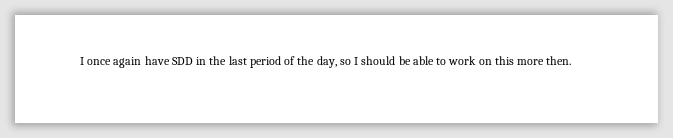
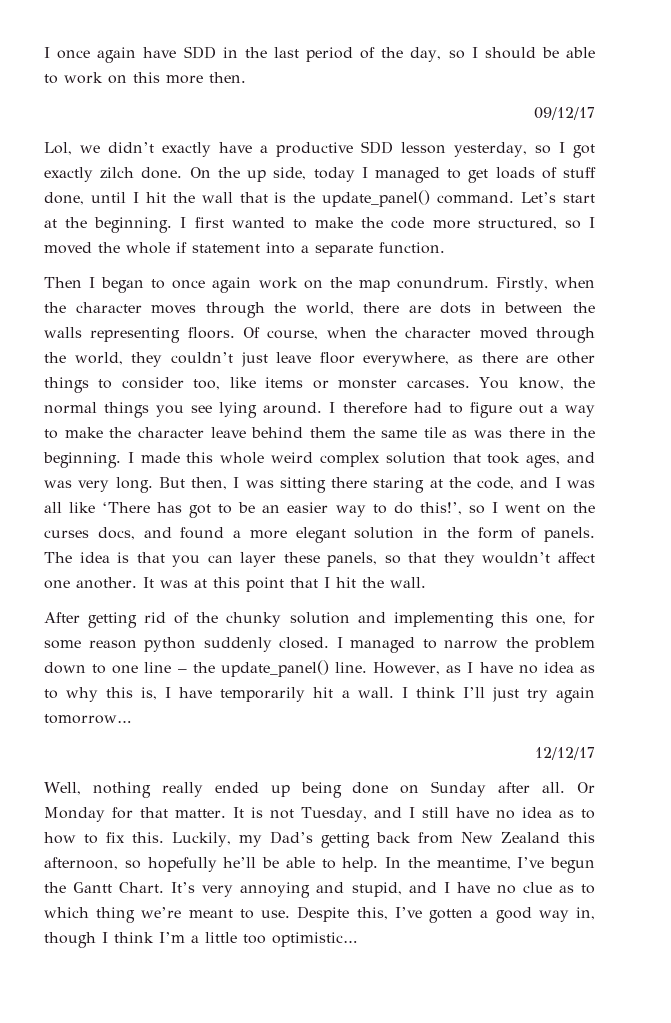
+ 09/12/17
+ Lol, we didn’t exactly have a productive SDD lesson yesterday, so I got exactly zilch done. On the up side, today I managed to get loads of stuff done, until I hit the wall that is the update_panel() command. Let’s start at the beginning. I first wanted to make the code more structured, so I moved the whole if statement into a separate function.
+ Then I began to once again work on the map conundrum. Firstly, when the character moves through the world, there are dots in between the walls representing floors. Of course, when the character moved through the world, they couldn’t just leave floor everywhere, as there are other things to consider too, like items or monster carcases. You know, the normal things you see lying around. I therefore had to figure out a way to make the character leave behind them the same tile as was there in the beginning. I made this whole weird complex solution that took ages, and was very long. But then, I was sitting there staring at the code, and I was all like ‘There has got to be an easier way to do this!’, so I went on the curses docs, and found a more elegant solution in the form of panels. The idea is that you can layer these panels, so that they wouldn’t affect one another. It was at this point that I hit the wall.
+ After getting rid of the chunky solution and implementing this one, for some reason python suddenly closed. I managed to narrow the problem down to one line – the update_panel() line. However, as I have no idea as to why this is, I have temporarily hit a wall. I think I’ll just try again tomorrow…
+ 12/12/17
+ Well, nothing really ended up being done on Sunday after all. Or Monday for that matter. It is not Tuesday, and I still have no idea as to how to fix this. Luckily, my Dad’s getting back from New Zealand this afternoon, so hopefully he’ll be able to help. In the meantime, I’ve begun the Gantt Chart. It’s very annoying and stupid, and I have no clue as to which thing we’re meant to use. Despite this, I’ve gotten a good way in, though I think I’m a little too optimistic…

